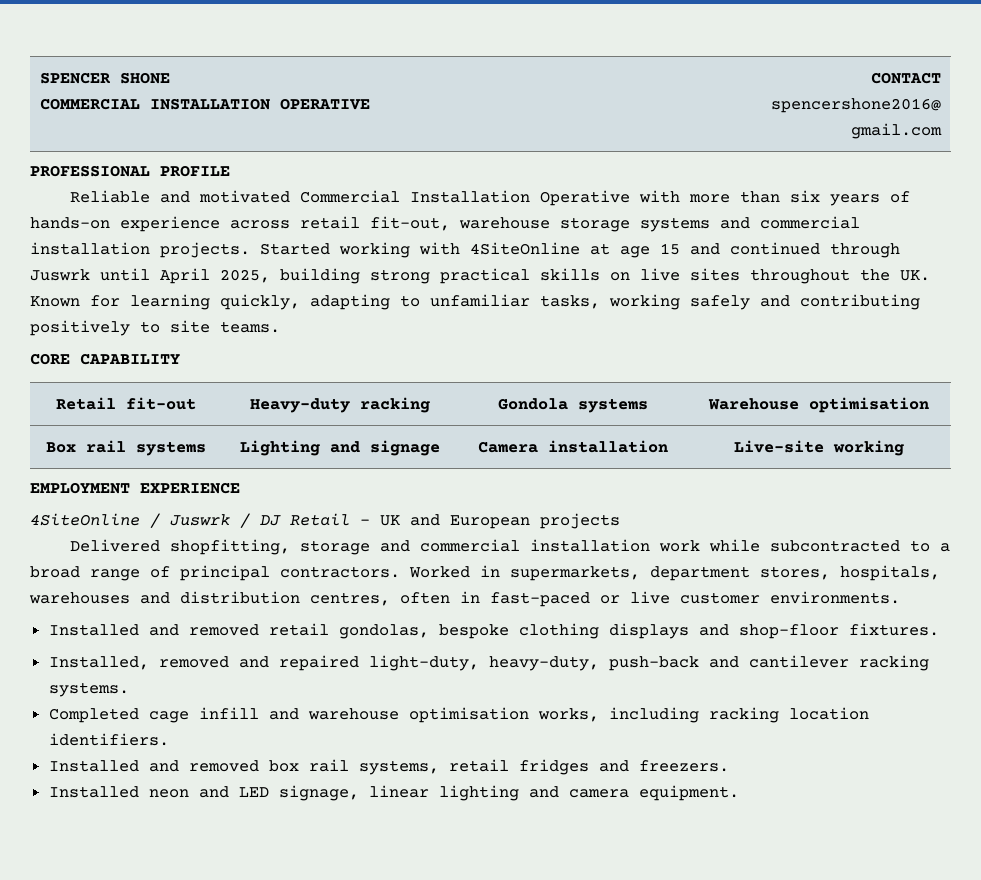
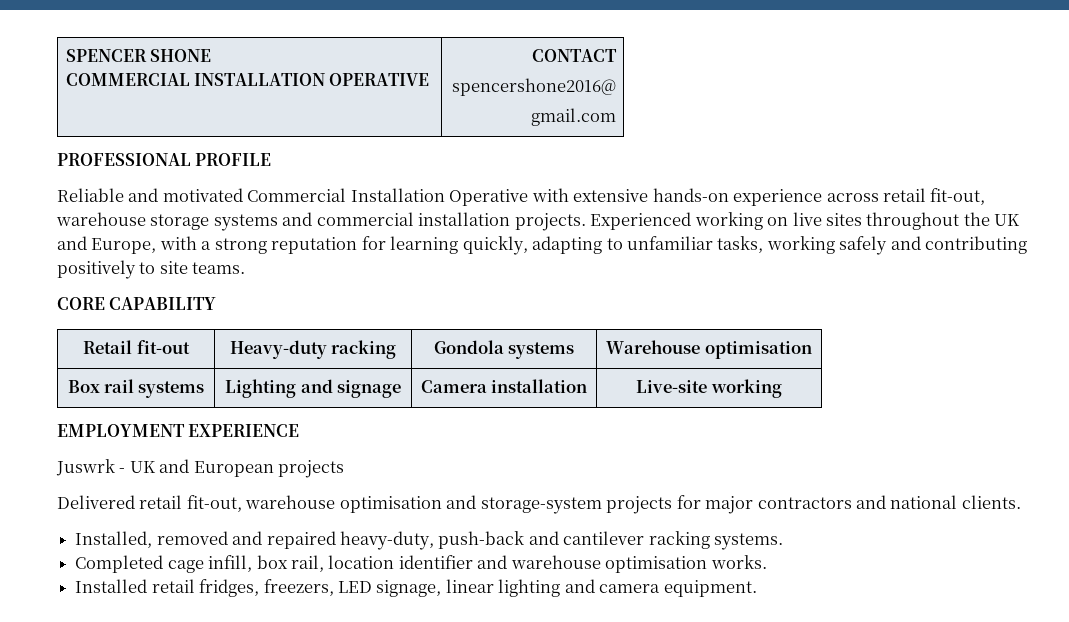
- Reliable and motivated Commercial Installation Operative with more than six years of hands-on experience across retail fit-out, warehouse storage systems and commercial installation projects.
+ Reliable and motivated Commercial Installation Operative with extensive hands-on experience across retail fit-out, warehouse storage systems and commercial installation projects.
- Started working with 4SiteOnline at age 15 and continued through Juswrk until April 2025, building strong practical skills on live sites throughout the UK. Known for learning quickly, adapting to unfamiliar tasks, working safely and contributing positively to site teams.
+ Experienced working on live sites throughout the UK and Europe, with a strong reputation for learning quickly, adapting to unfamiliar tasks, working safely and contributing positively to site teams.
- 4SiteOnline / Juswrk / DJ Retail - UK and European projects
+ Juswrk - UK and European projects
- Delivered shopfitting, storage and commercial installation work while subcontracted to a broad range of principal contractors. Worked in supermarkets, department stores, hospitals, warehouses and distribution centres, often in fast-paced or live customer environments.
- Installed and removed retail gondolas, bespoke clothing displays and shop-floor fixtures.
+ Delivered retail fit-out, warehouse optimisation and storage-system projects for major contractors and national clients.
- Installed, removed and repaired light-duty, heavy-duty, push-back and cantilever racking systems.
+ Installed, removed and repaired heavy-duty, push-back and cantilever racking systems.
- Completed cage infill and warehouse optimisation works, including racking location identifiers.
- Installed and removed box rail systems, retail fridges and freezers.
- Installed neon and LED signage, linear lighting and camera equipment.
+ Completed cage infill, box rail, location identifier and warehouse optimisation works.
+ Installed retail fridges, freezers, LED signage, linear lighting and camera equipment.

